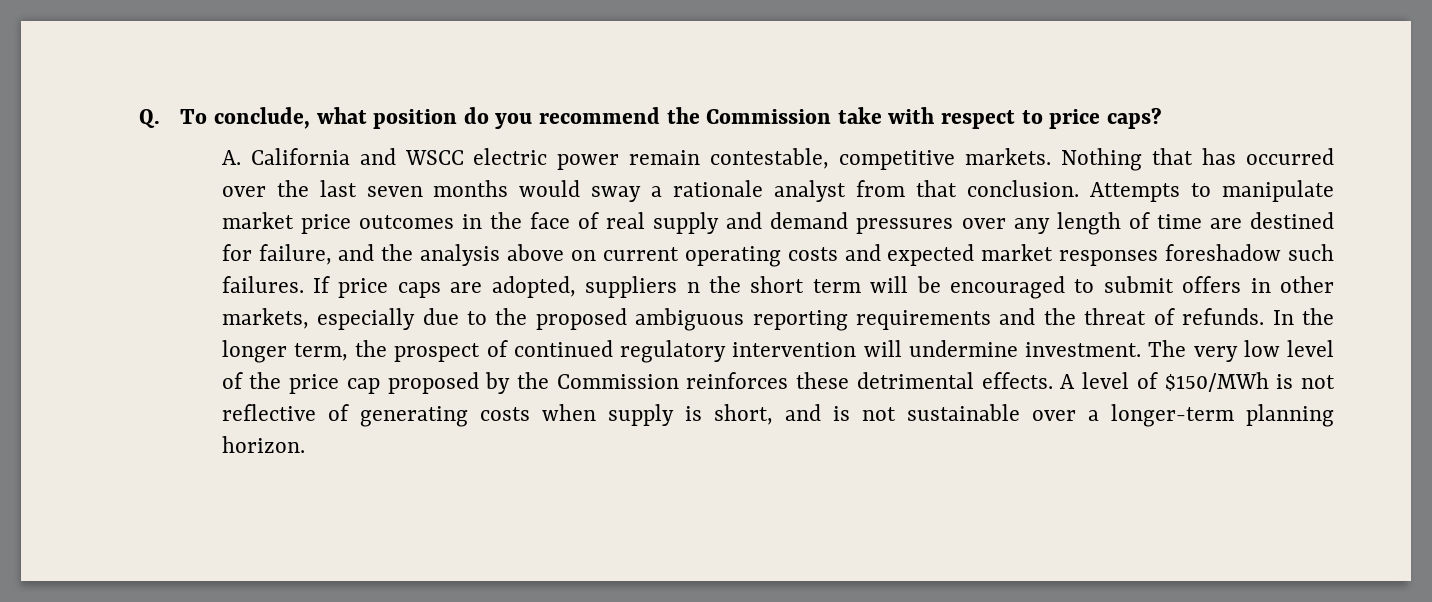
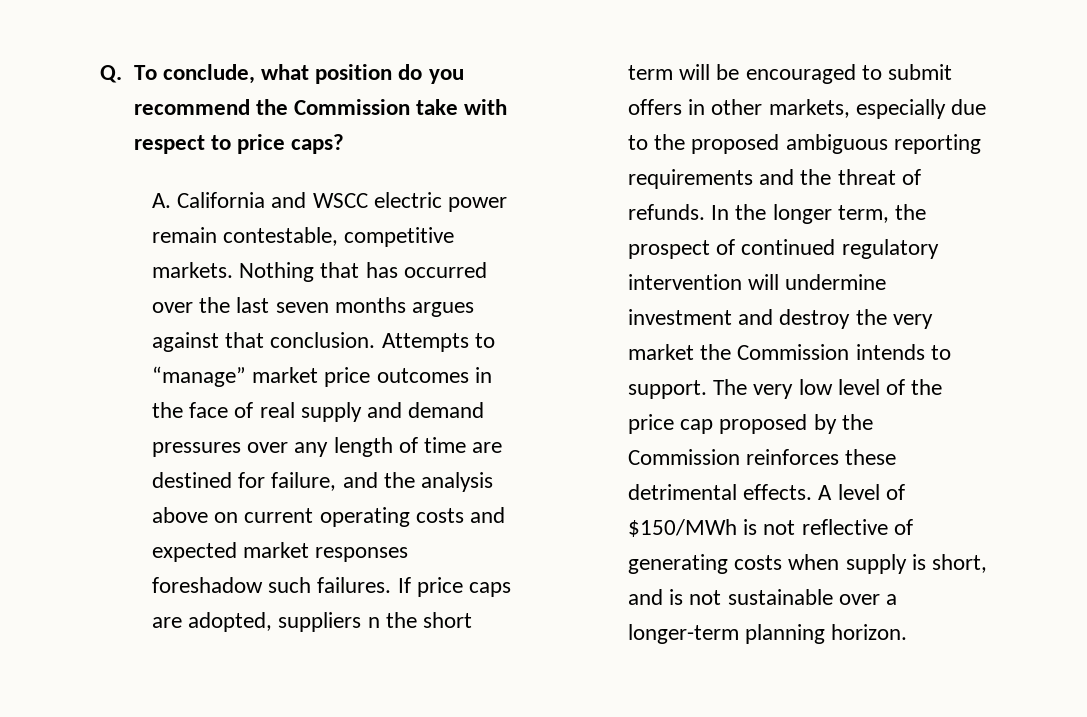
- Nothing that has occurred over the last seven months would sway a rationale analyst from that conclusion.
+ Nothing that has occurred over the last seven months argues against that conclusion.
- Attempts to manipulate market price outcomes in the face of real supply and demand pressures over any length of time are destined for failure, and the analysis above on current operating costs and expected market responses foreshadow such failures.
+ Attempts to “manage” market price outcomes in the face of real supply and demand pressures over any length of time are destined for failure, and the analysis above on current operating costs and expected market responses foreshadow such failures.
- In the longer term, the prospect of continued regulatory intervention will undermine investment.
+ In the longer term, the prospect of continued regulatory intervention will undermine investment and destroy the very market the Commission intends to support.

